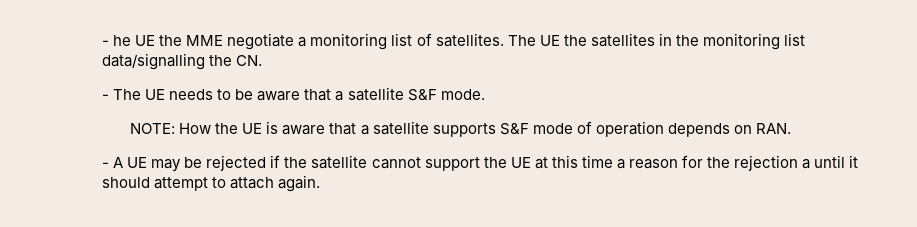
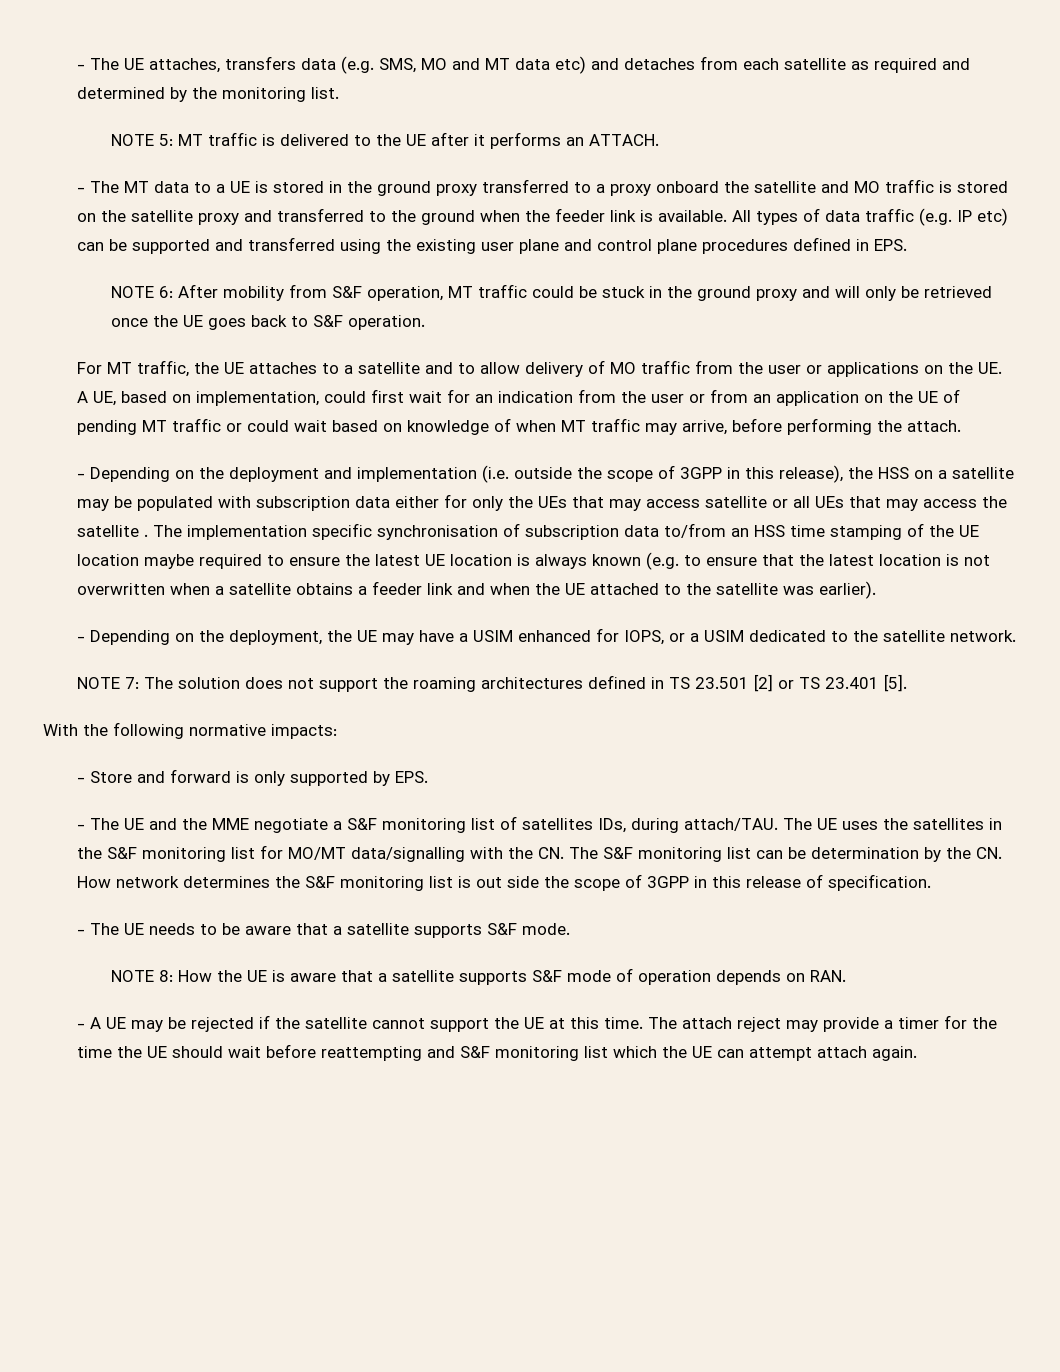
- - he UE the MME negotiate a monitoring list of satellites. The UE the satellites in the monitoring list data/signalling the CN.
+ - The UE attaches, transfers data (e.g. SMS, MO and MT data etc) and detaches from each satellite as required and determined by the monitoring list.
+ NOTE 5: MT traffic is delivered to the UE after it performs an ATTACH.
+ - The MT data to a UE is stored in the ground proxy transferred to a proxy onboard the satellite and MO traffic is stored on the satellite proxy and transferred to the ground when the feeder link is available. All types of data traffic (e.g. IP etc) can be supported and transferred using the existing user plane and control plane procedures defined in EPS.
+ NOTE 6: After mobility from S&F operation, MT traffic could be stuck in the ground proxy and will only be retrieved once the UE goes back to S&F operation.
+ For MT traffic, the UE attaches to a satellite and to allow delivery of MO traffic from the user or applications on the UE. A UE, based on implementation, could first wait for an indication from the user or from an application on the UE of pending MT traffic or could wait based on knowledge of when MT traffic may arrive, before performing the attach.
+ - Depending on the deployment and implementation (i.e. outside the scope of 3GPP in this release), the HSS on a satellite may be populated with subscription data either for only the UEs that may access satellite or all UEs that may access the satellite . The implementation specific synchronisation of subscription data to/from an HSS time stamping of the UE location maybe required to ensure the latest UE location is always known (e.g. to ensure that the latest location is not overwritten when a satellite obtains a feeder link and when the UE attached to the satellite was earlier).
+ - Depending on the deployment, the UE may have a USIM enhanced for IOPS, or a USIM dedicated to the satellite network.
+ NOTE 7: The solution does not support the roaming architectures defined in TS 23.501 [2] or TS 23.401 [5].
+ With the following normative impacts:
+ - Store and forward is only supported by EPS.
+ - The UE and the MME negotiate a S&F monitoring list of satellites IDs, during attach/TAU. The UE uses the satellites in the S&F monitoring list for MO/MT data/signalling with the CN. The S&F monitoring list can be determination by the CN. How network determines the S&F monitoring list is out side the scope of 3GPP in this release of specification.
- - The UE needs to be aware that a satellite S&F mode.
+ - The UE needs to be aware that a satellite supports S&F mode.
- NOTE: How the UE is aware that a satellite supports S&F mode of operation depends on RAN.
+ NOTE 8: How the UE is aware that a satellite supports S&F mode of operation depends on RAN.
- - A UE may be rejected if the satellite cannot support the UE at this time a reason for the rejection a until it should attempt to attach again.
+ - A UE may be rejected if the satellite cannot support the UE at this time. The attach reject may provide a timer for the time the UE should wait before reattempting and S&F monitoring list which the UE can attempt attach again.

